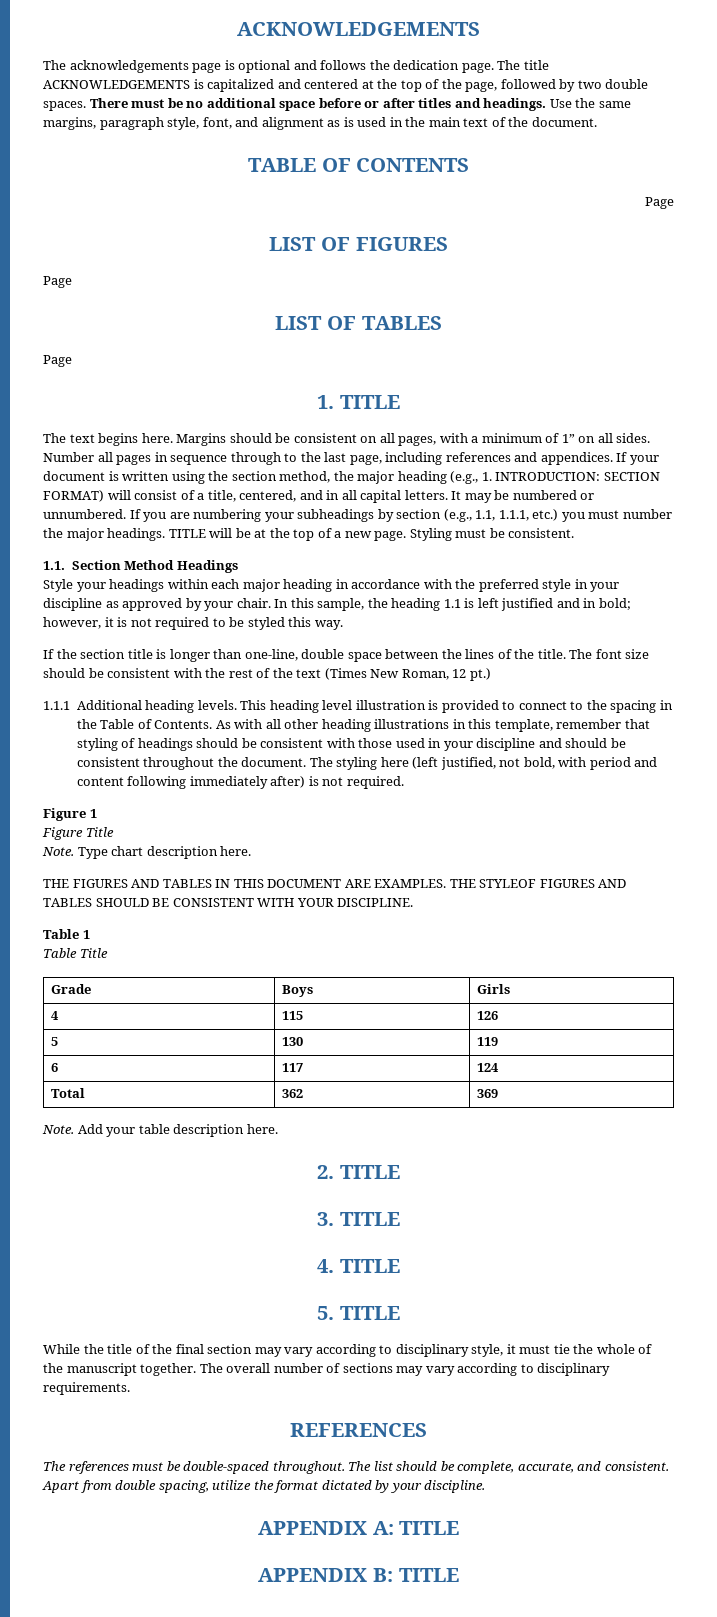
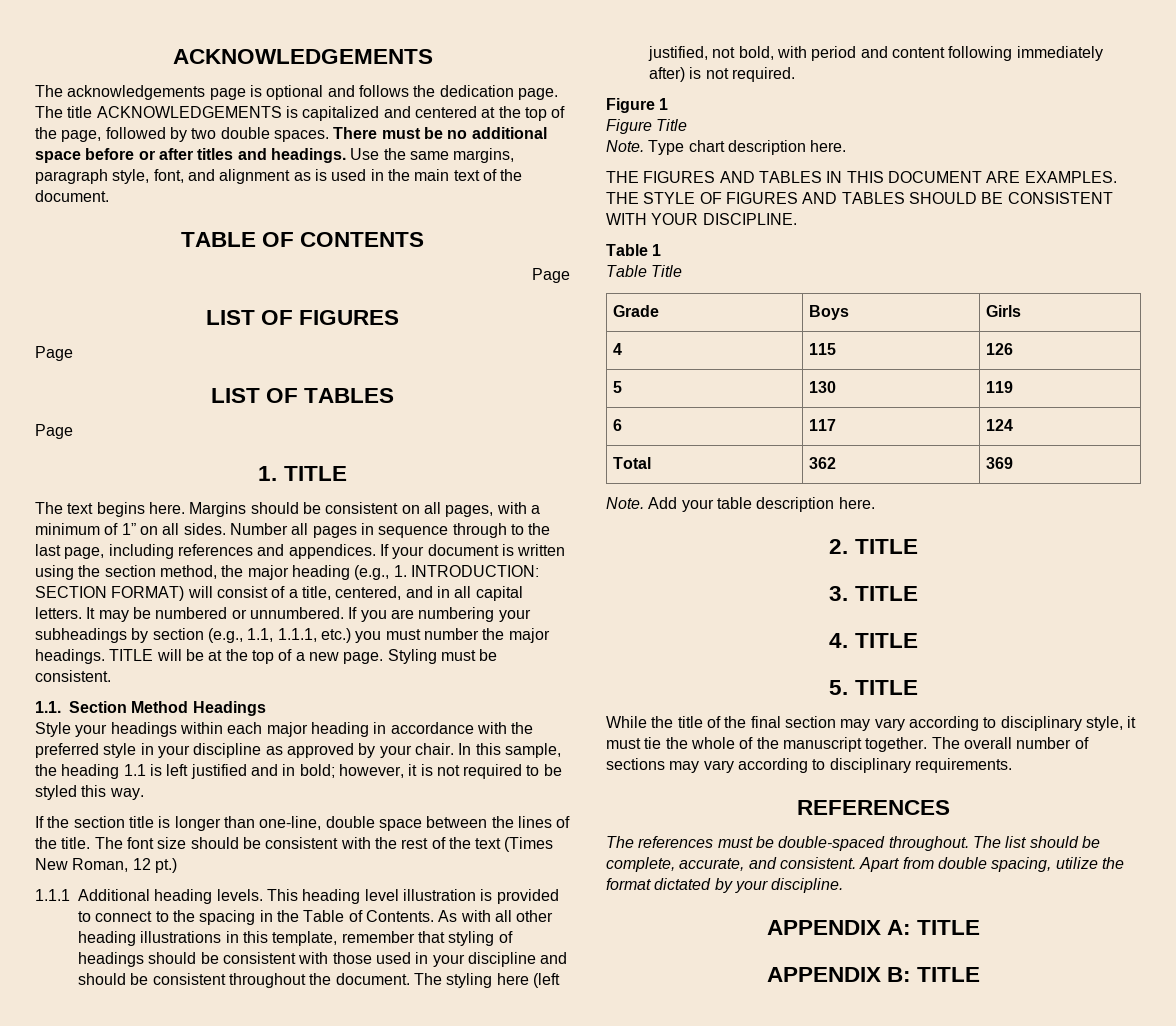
- THE STYLEOF FIGURES AND TABLES SHOULD BE CONSISTENT WITH YOUR DISCIPLINE.
+ THE STYLE OF FIGURES AND TABLES SHOULD BE CONSISTENT WITH YOUR DISCIPLINE.

